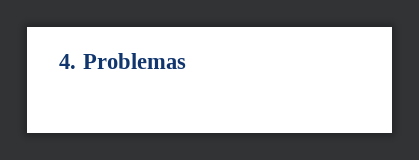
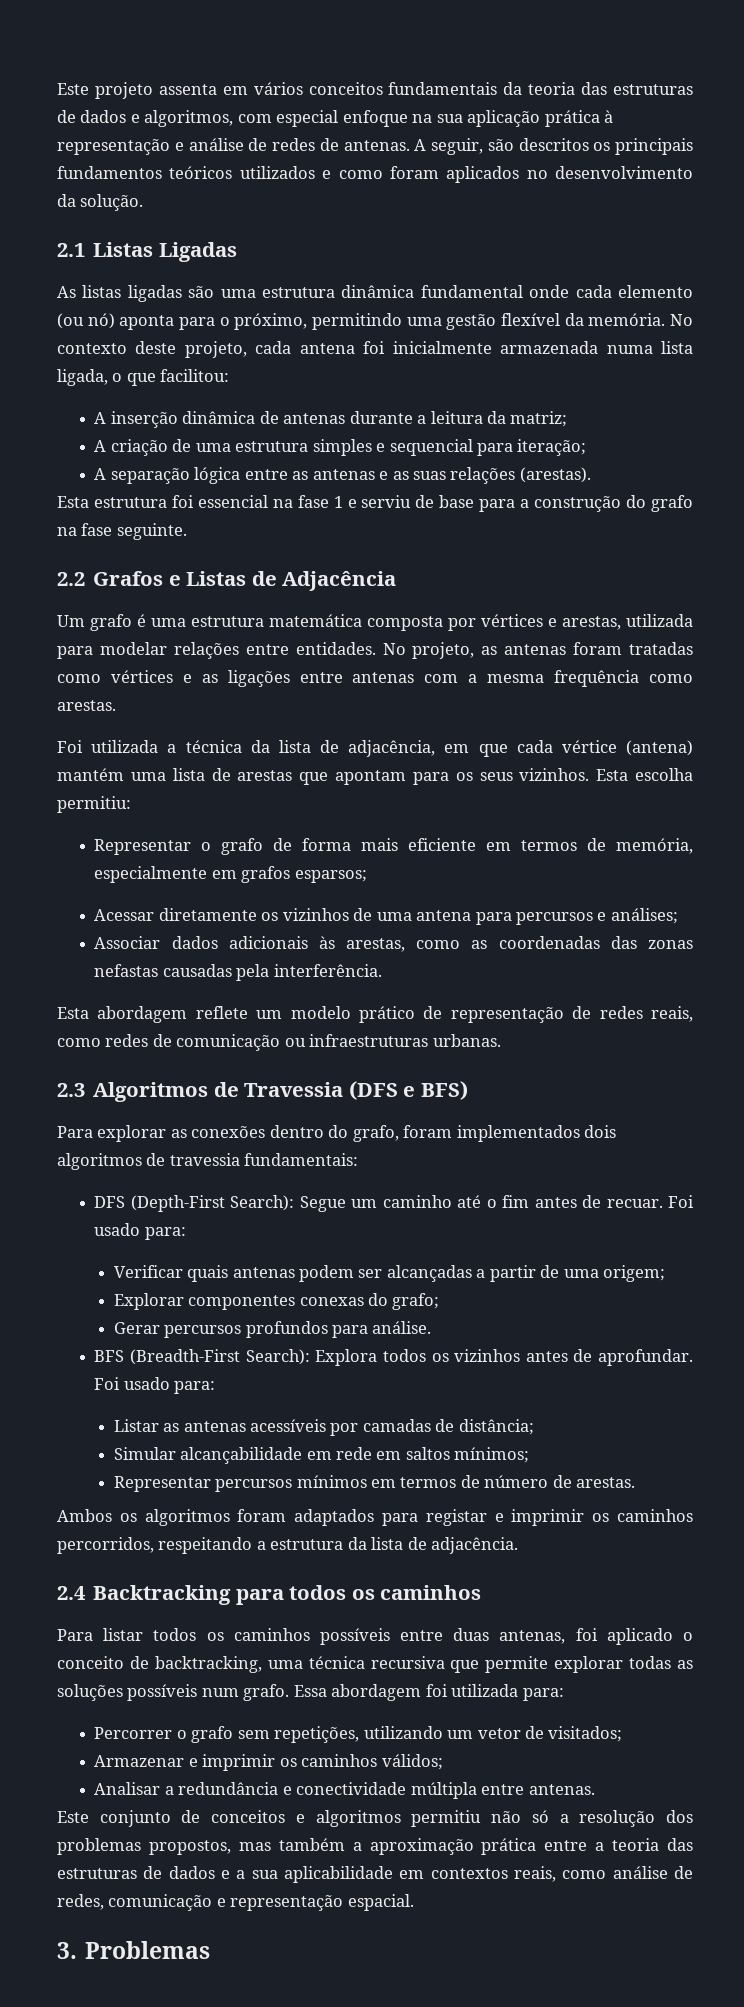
- 4. Problemas
+ Este projeto assenta em vários conceitos fundamentais da teoria das estruturas de dados e algoritmos, com especial enfoque na sua aplicação prática à representação e análise de redes de antenas. A seguir, são descritos os principais fundamentos teóricos utilizados e como foram aplicados no desenvolvimento da solução.
+ 2.1 Listas Ligadas
+ As listas ligadas são uma estrutura dinâmica fundamental onde cada elemento (ou nó) aponta para o próximo, permitindo uma gestão flexível da memória. No contexto deste projeto, cada antena foi inicialmente armazenada numa lista ligada, o que facilitou:
+ A inserção dinâmica de antenas durante a leitura da matriz;
+ A criação de uma estrutura simples e sequencial para iteração;
+ A separação lógica entre as antenas e as suas relações (arestas).
+ Esta estrutura foi essencial na fase 1 e serviu de base para a construção do grafo na fase seguinte.
+ 2.2 Grafos e Listas de Adjacência
+ Um grafo é uma estrutura matemática composta por vértices e arestas, utilizada para modelar relações entre entidades. No projeto, as antenas foram tratadas como vértices e as ligações entre antenas com a mesma frequência como arestas.
+ Foi utilizada a técnica da lista de adjacência, em que cada vértice (antena) mantém uma lista de arestas que apontam para os seus vizinhos. Esta escolha permitiu:
+ Representar o grafo de forma mais eficiente em termos de memória, especialmente em grafos esparsos;
+ Acessar diretamente os vizinhos de uma antena para percursos e análises;
+ Associar dados adicionais às arestas, como as coordenadas das zonas nefastas causadas pela interferência.
+ Esta abordagem reflete um modelo prático de representação de redes reais, como redes de comunicação ou infraestruturas urbanas.
+ 2.3 Algoritmos de Travessia (DFS e BFS)
+ Para explorar as conexões dentro do grafo, foram implementados dois algoritmos de travessia fundamentais:
+ DFS (Depth-First Search): Segue um caminho até o fim antes de recuar. Foi usado para:
+ Verificar quais antenas podem ser alcançadas a partir de uma origem;
+ Explorar componentes conexas do grafo;
+ Gerar percursos profundos para análise.
+ BFS (Breadth-First Search): Explora todos os vizinhos antes de aprofundar. Foi usado para:
+ Listar as antenas acessíveis por camadas de distância;
+ Simular alcançabilidade em rede em saltos mínimos;
+ Representar percursos mínimos em termos de número de arestas.
+ Ambos os algoritmos foram adaptados para registar e imprimir os caminhos percorridos, respeitando a estrutura da lista de adjacência.
+ 2.4 Backtracking para todos os caminhos
+ Para listar todos os caminhos possíveis entre duas antenas, foi aplicado o conceito de backtracking, uma técnica recursiva que permite explorar todas as soluções possíveis num grafo. Essa abordagem foi utilizada para:
+ Percorrer o grafo sem repetições, utilizando um vetor de visitados;
+ Armazenar e imprimir os caminhos válidos;
+ Analisar a redundância e conectividade múltipla entre antenas.
+ Este conjunto de conceitos e algoritmos permitiu não só a resolução dos problemas propostos, mas também a aproximação prática entre a teoria das estruturas de dados e a sua aplicabilidade em contextos reais, como análise de redes, comunicação e representação espacial.
+ 3. Problemas

